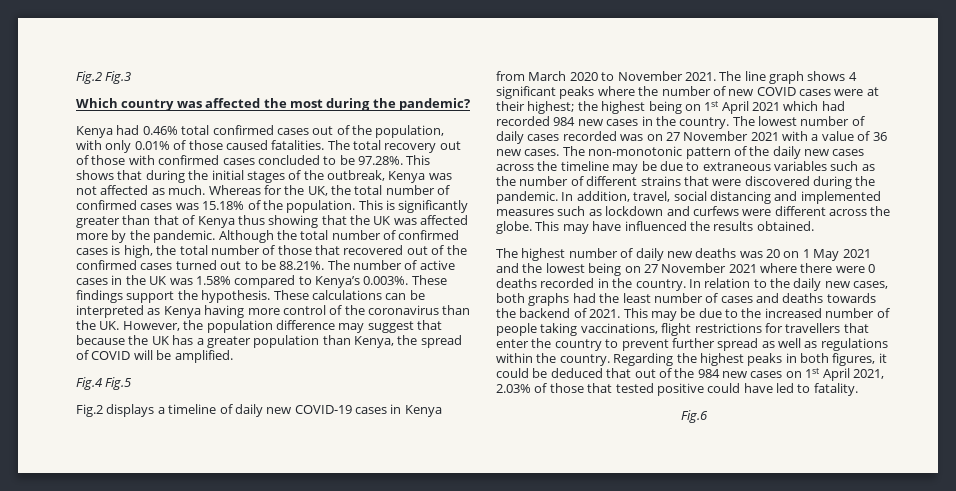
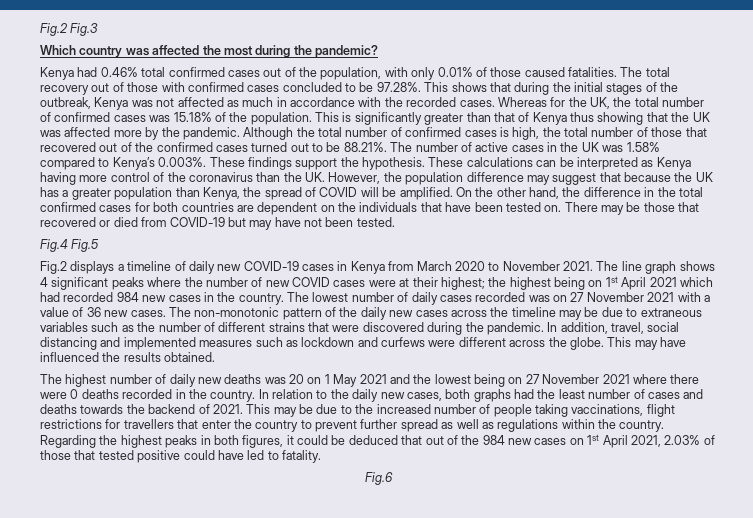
- The total recovery out of those with confirmed cases concluded to be 97.28%. This shows that during the initial stages of the outbreak, Kenya was not affected as much.
+ The total recovery out of those with confirmed cases concluded to be 97.28%. This shows that during the initial stages of the outbreak, Kenya was not affected as much in accordance with the recorded cases.
+ On the other hand, the difference in the total confirmed cases for both countries are dependent on the individuals that have been tested on. There may be those that recovered or died from COVID-19 but may have not been tested.

